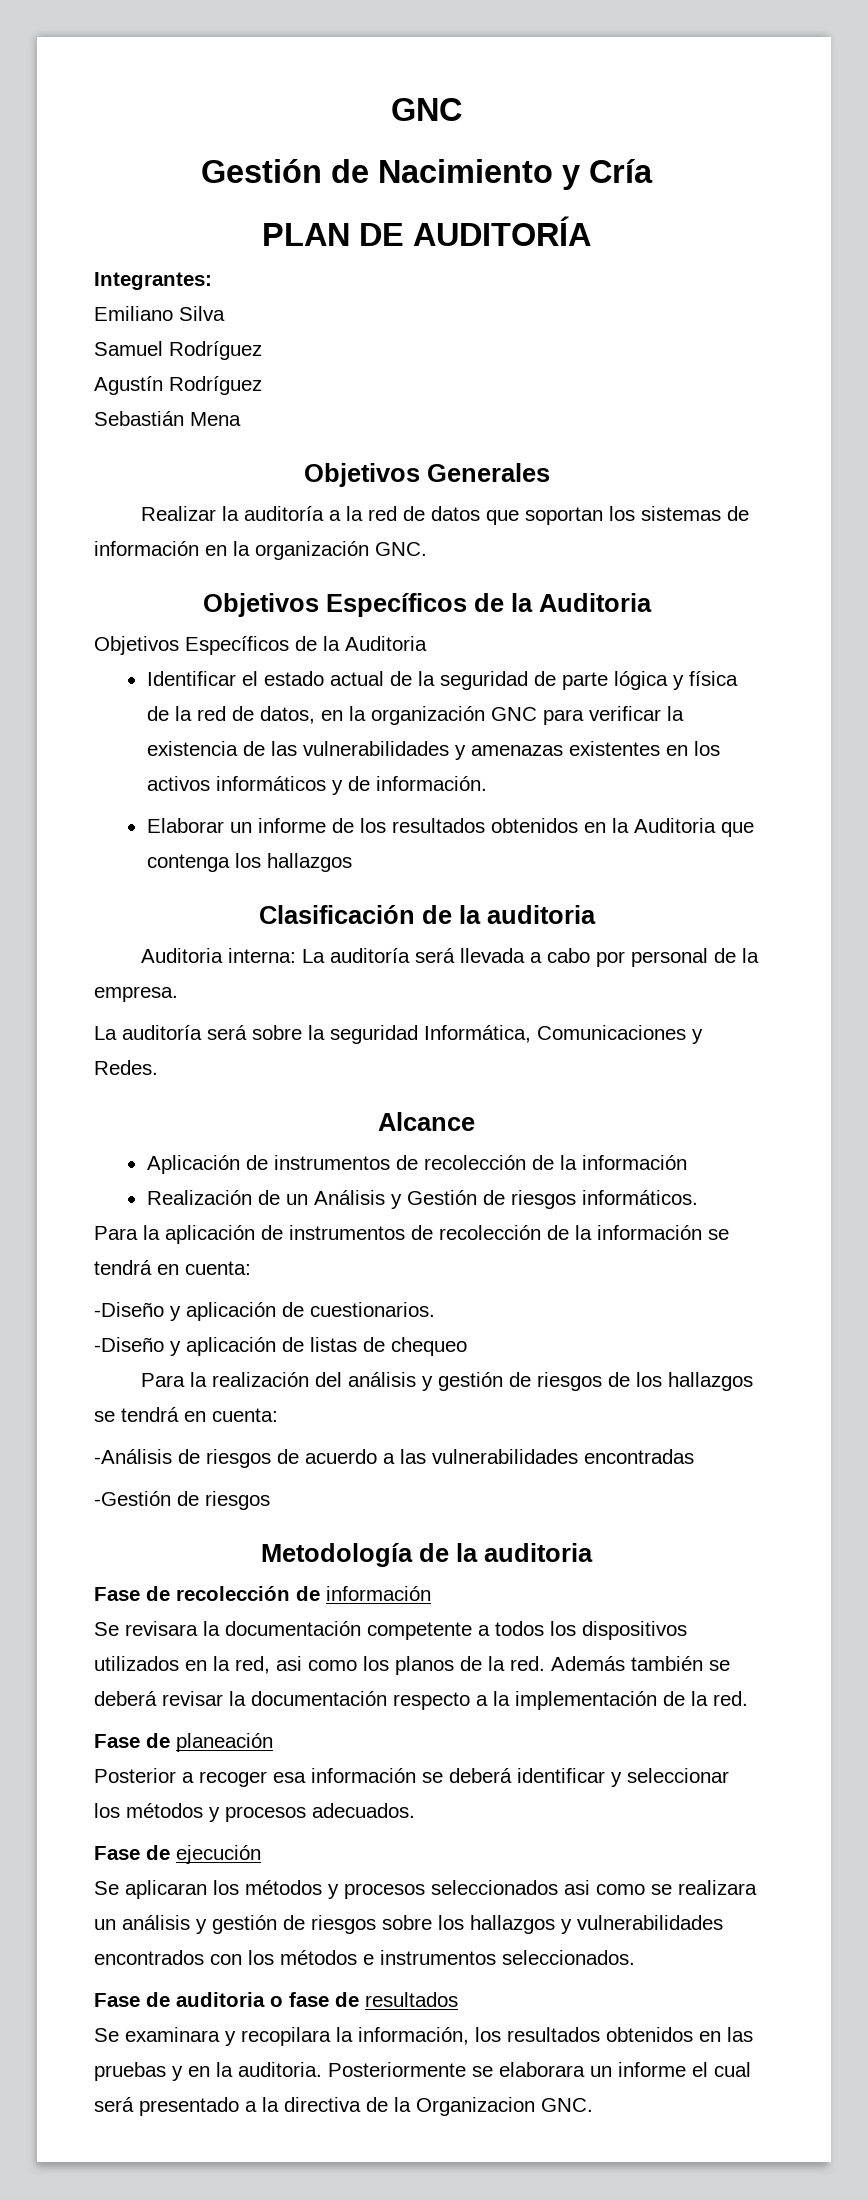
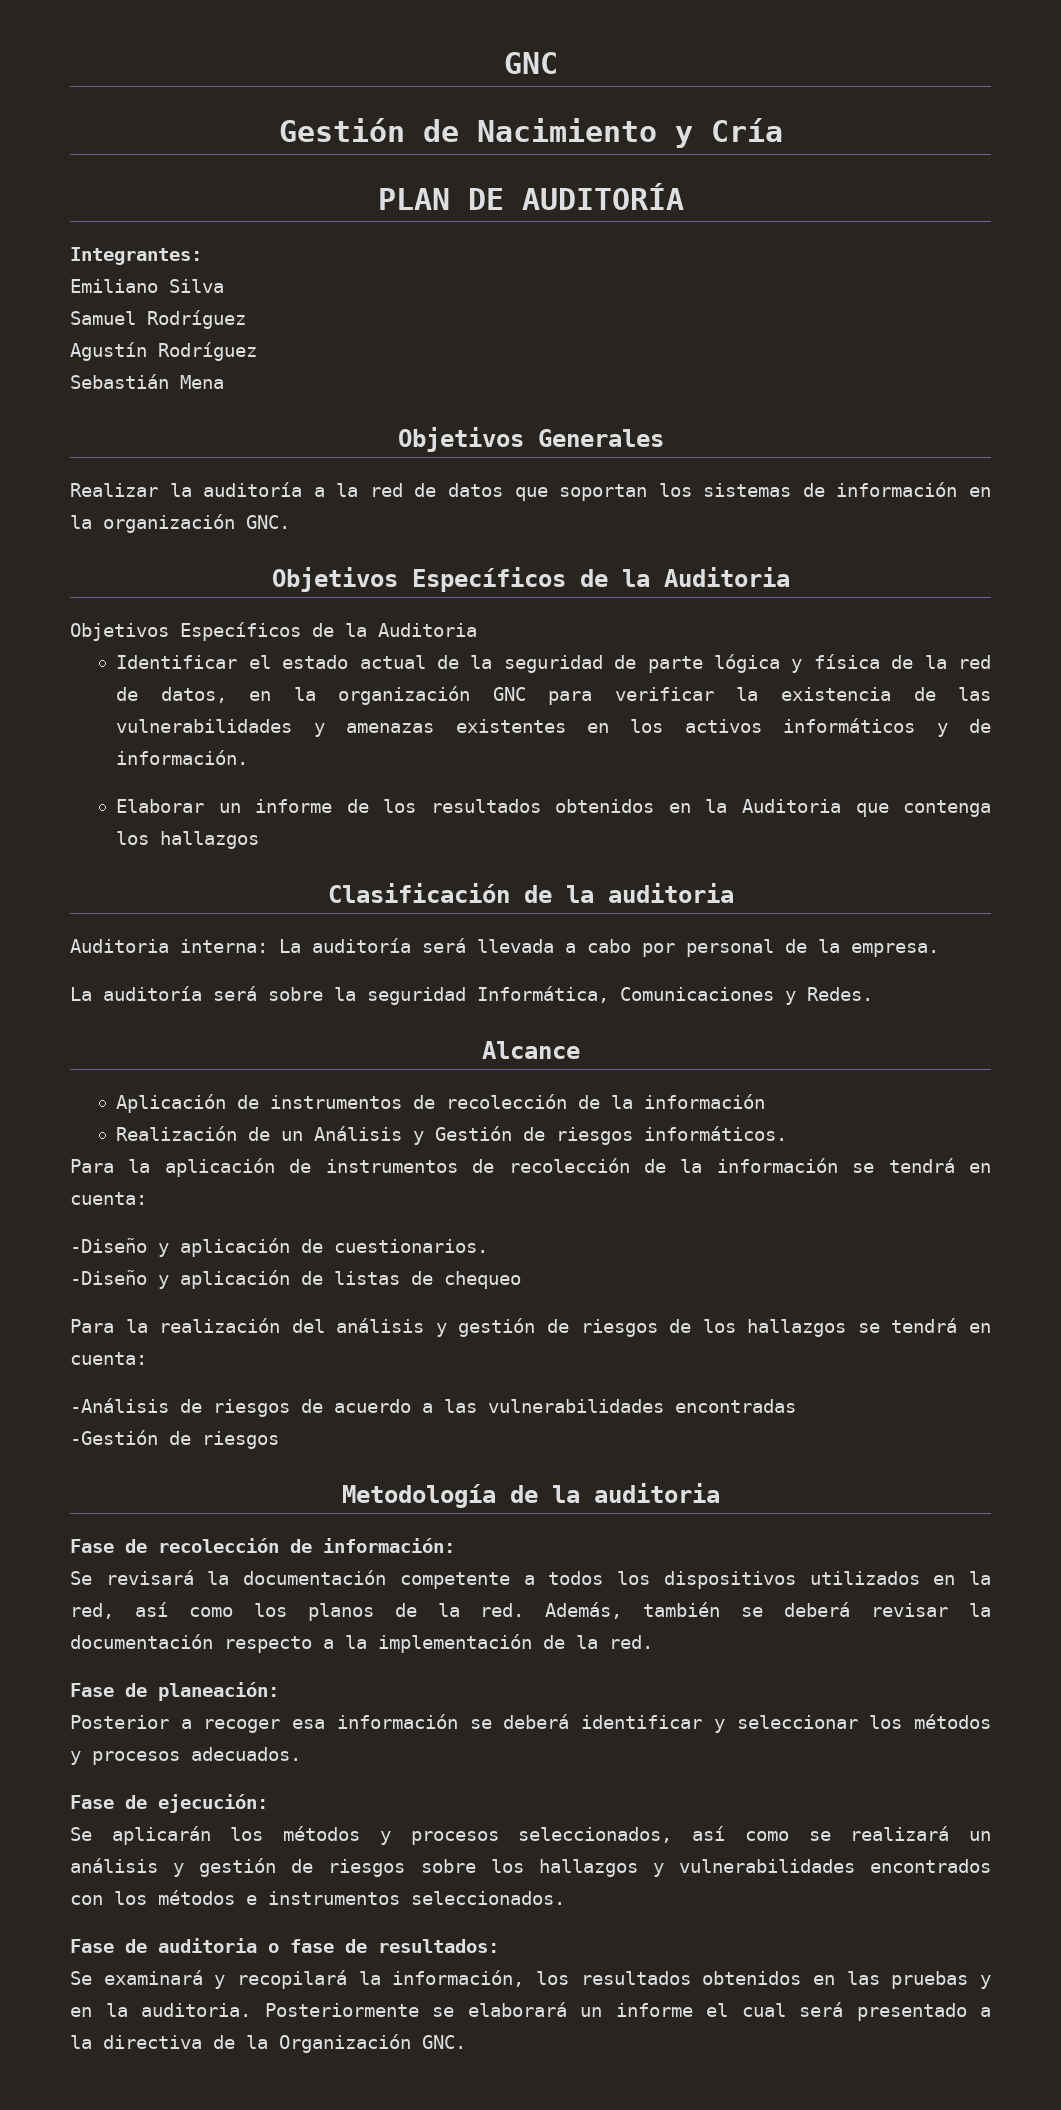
- Fase de recolección de información
- Se revisara la documentación competente a todos los dispositivos utilizados en la red, asi como los planos de la red.
+ Fase de recolección de información:
+ Se revisará la documentación competente a todos los dispositivos utilizados en la red, así como los planos de la red.
- Además también se deberá revisar la documentación respecto a la implementación de la red.
+ Además, también se deberá revisar la documentación respecto a la implementación de la red.
- Fase de planeación
+ Fase de planeación:
- Fase de ejecución
- Se aplicaran los métodos y procesos seleccionados asi como se realizara un análisis y gestión de riesgos sobre los hallazgos y vulnerabilidades encontrados con los métodos e instrumentos seleccionados.
+ Fase de ejecución:
+ Se aplicarán los métodos y procesos seleccionados, así como se realizará un análisis y gestión de riesgos sobre los hallazgos y vulnerabilidades encontrados con los métodos e instrumentos seleccionados.
- Fase de auditoria o fase de resultados
- Se examinara y recopilara la información, los resultados obtenidos en las pruebas y en la auditoria.
+ Fase de auditoria o fase de resultados:
+ Se examinará y recopilará la información, los resultados obtenidos en las pruebas y en la auditoria.
- Posteriormente se elaborara un informe el cual será presentado a la directiva de la Organizacion GNC.
+ Posteriormente se elaborará un informe el cual será presentado a la directiva de la Organización GNC.

